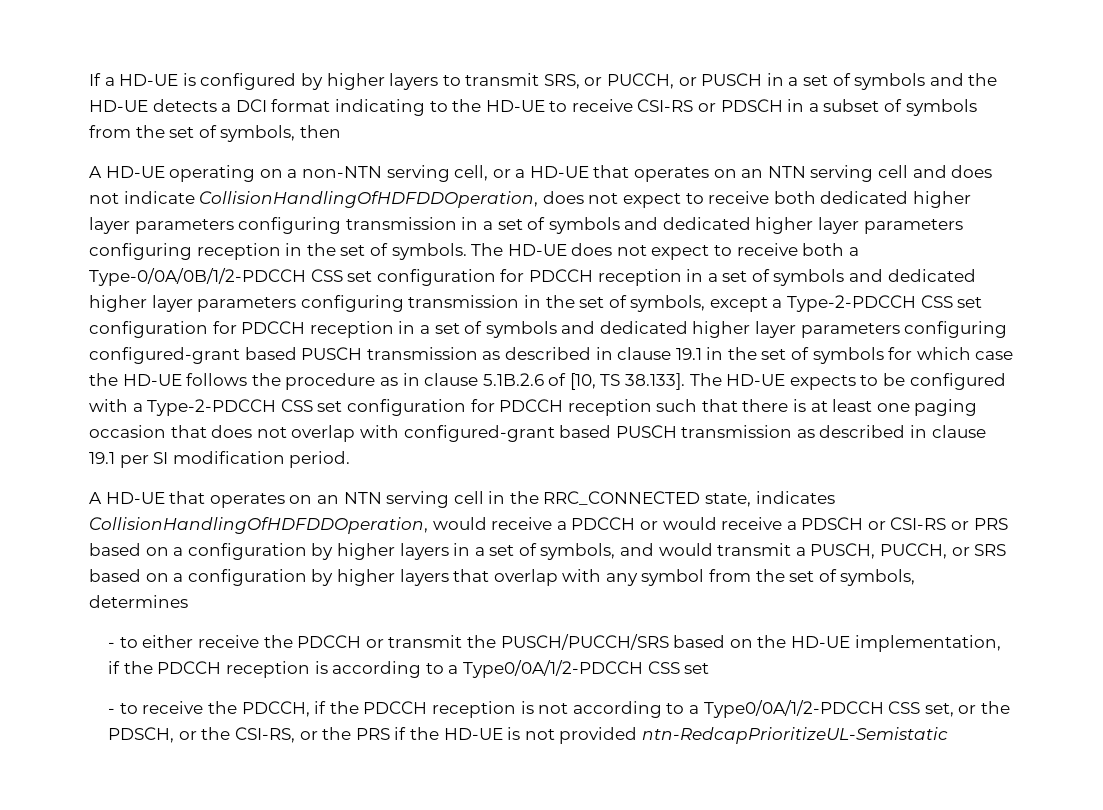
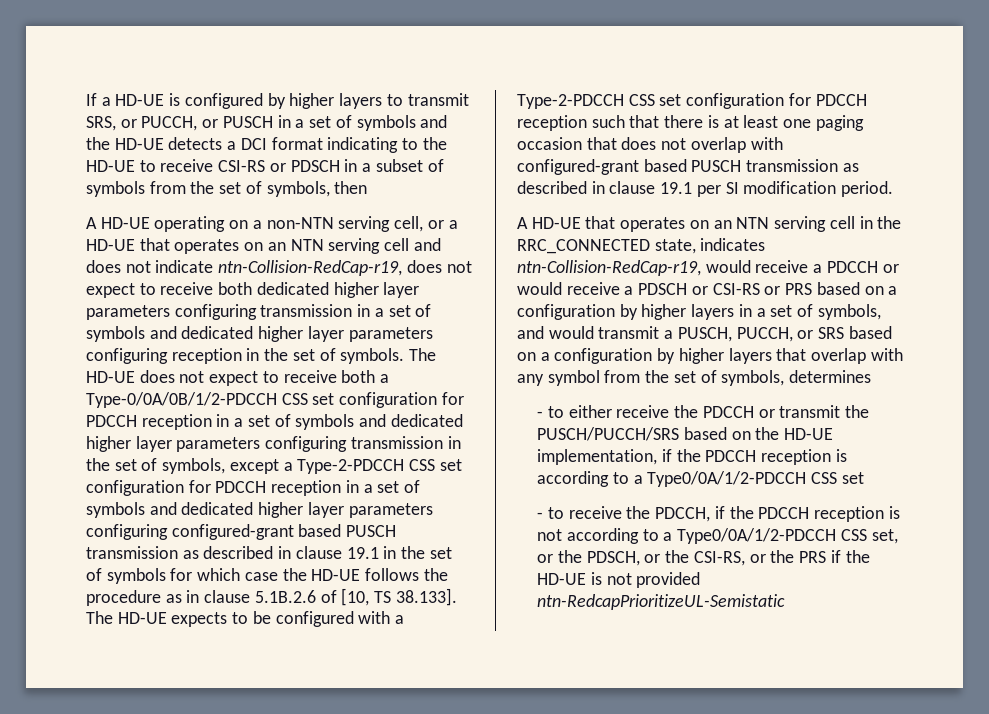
- A HD-UE operating on a non-NTN serving cell, or a HD-UE that operates on an NTN serving cell and does not indicate CollisionHandlingOfHDFDDOperation, does not expect to receive both dedicated higher layer parameters configuring transmission in a set of symbols and dedicated higher layer parameters configuring reception in the set of symbols.
+ A HD-UE operating on a non-NTN serving cell, or a HD-UE that operates on an NTN serving cell and does not indicate ntn-Collision-RedCap-r19, does not expect to receive both dedicated higher layer parameters configuring transmission in a set of symbols and dedicated higher layer parameters configuring reception in the set of symbols.
- A HD-UE that operates on an NTN serving cell in the RRC_CONNECTED state, indicates CollisionHandlingOfHDFDDOperation, would receive a PDCCH or would receive a PDSCH or CSI-RS or PRS based on a configuration by higher layers in a set of symbols, and would transmit a PUSCH, PUCCH, or SRS based on a configuration by higher layers that overlap with any symbol from the set of symbols, determines
+ A HD-UE that operates on an NTN serving cell in the RRC_CONNECTED state, indicates ntn-Collision-RedCap-r19, would receive a PDCCH or would receive a PDSCH or CSI-RS or PRS based on a configuration by higher layers in a set of symbols, and would transmit a PUSCH, PUCCH, or SRS based on a configuration by higher layers that overlap with any symbol from the set of symbols, determines

